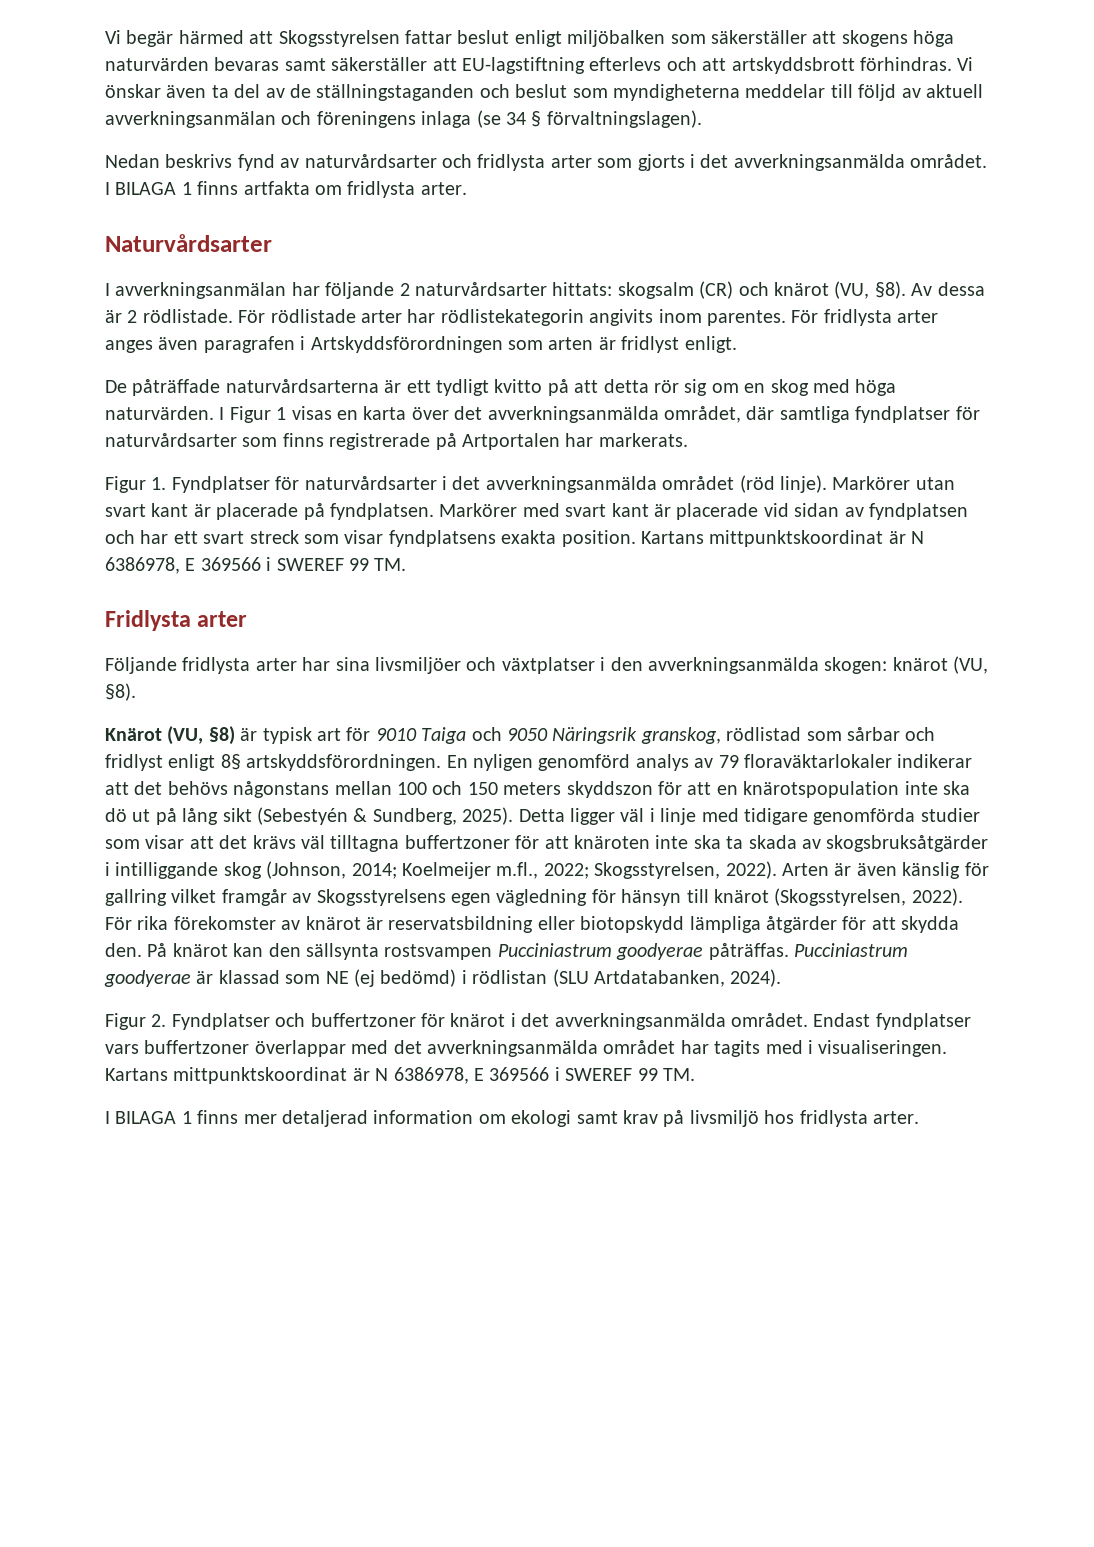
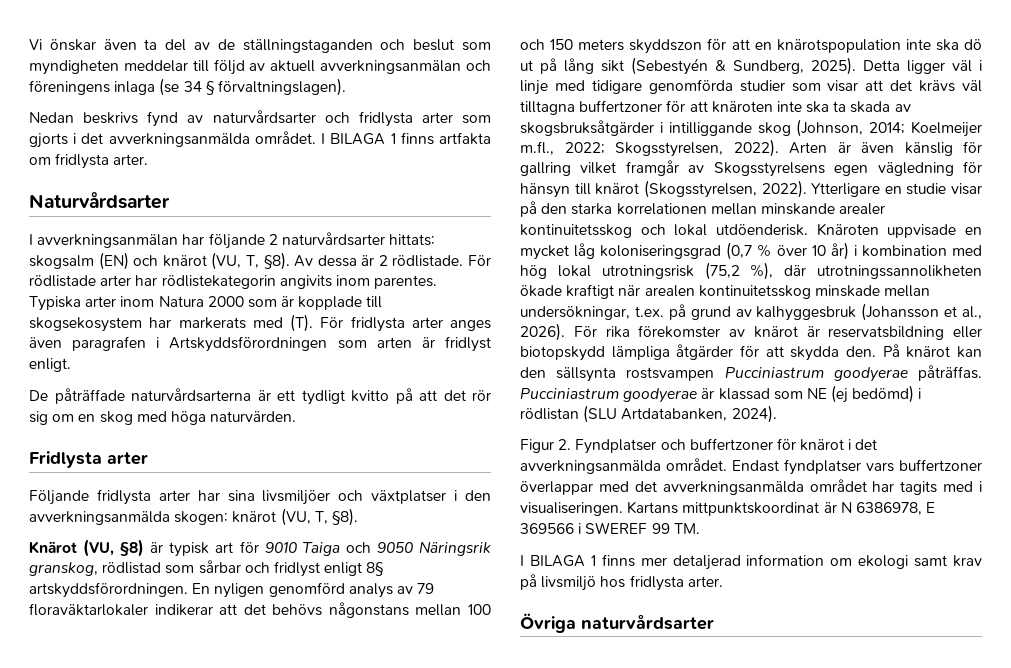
- Vi begär härmed att Skogsstyrelsen fattar beslut enligt miljöbalken som säkerställer att skogens höga naturvärden bevaras samt säkerställer att EU-lagstiftning efterlevs och att artskyddsbrott förhindras. Vi önskar även ta del av de ställningstaganden och beslut som myndigheterna meddelar till följd av aktuell avverkningsanmälan och föreningens inlaga (se 34 § förvaltningslagen).
+ Vi önskar även ta del av de ställningstaganden och beslut som myndigheten meddelar till följd av aktuell avverkningsanmälan och föreningens inlaga (se 34 § förvaltningslagen).
- I avverkningsanmälan har följande 2 naturvårdsarter hittats: skogsalm (CR) och knärot (VU, §8).
+ I avverkningsanmälan har följande 2 naturvårdsarter hittats: skogsalm (EN) och knärot (VU, T, §8).
- För fridlysta arter anges även paragrafen i Artskyddsförordningen som arten är fridlyst enligt.
+ Typiska arter inom Natura 2000 som är kopplade till skogsekosystem har markerats med (T). För fridlysta arter anges även paragrafen i Artskyddsförordningen som arten är fridlyst enligt.
- De påträffade naturvårdsarterna är ett tydligt kvitto på att detta rör sig om en skog med höga naturvärden. I Figur 1 visas en karta över det avverkningsanmälda området, där samtliga fyndplatser för naturvårdsarter som finns registrerade på Artportalen har markerats.
- Figur 1. Fyndplatser för naturvårdsarter i det avverkningsanmälda området (röd linje). Markörer utan svart kant är placerade på fyndplatsen. Markörer med svart kant är placerade vid sidan av fyndplatsen och har ett svart streck som visar fyndplatsens exakta position. Kartans mittpunktskoordinat är N 6386978, E 369566 i SWEREF 99 TM.
+ De påträffade naturvårdsarterna är ett tydligt kvitto på att det rör sig om en skog med höga naturvärden.
- Följande fridlysta arter har sina livsmiljöer och växtplatser i den avverkningsanmälda skogen: knärot (VU, §8).
+ Följande fridlysta arter har sina livsmiljöer och växtplatser i den avverkningsanmälda skogen: knärot (VU, T, §8).
+ Ytterligare en studie visar på den starka korrelationen mellan minskande arealer kontinuitetsskog och lokal utdöenderisk. Knäroten uppvisade en mycket låg koloniseringsgrad (0,7 % över 10 år) i kombination med hög lokal utrotningsrisk (75,2 %), där utrotningssannolikheten ökade kraftigt när arealen kontinuitetsskog minskade mellan undersökningar, t.ex. på grund av kalhyggesbruk (Johansson et al., 2026).
+ Övriga naturvårdsarter

